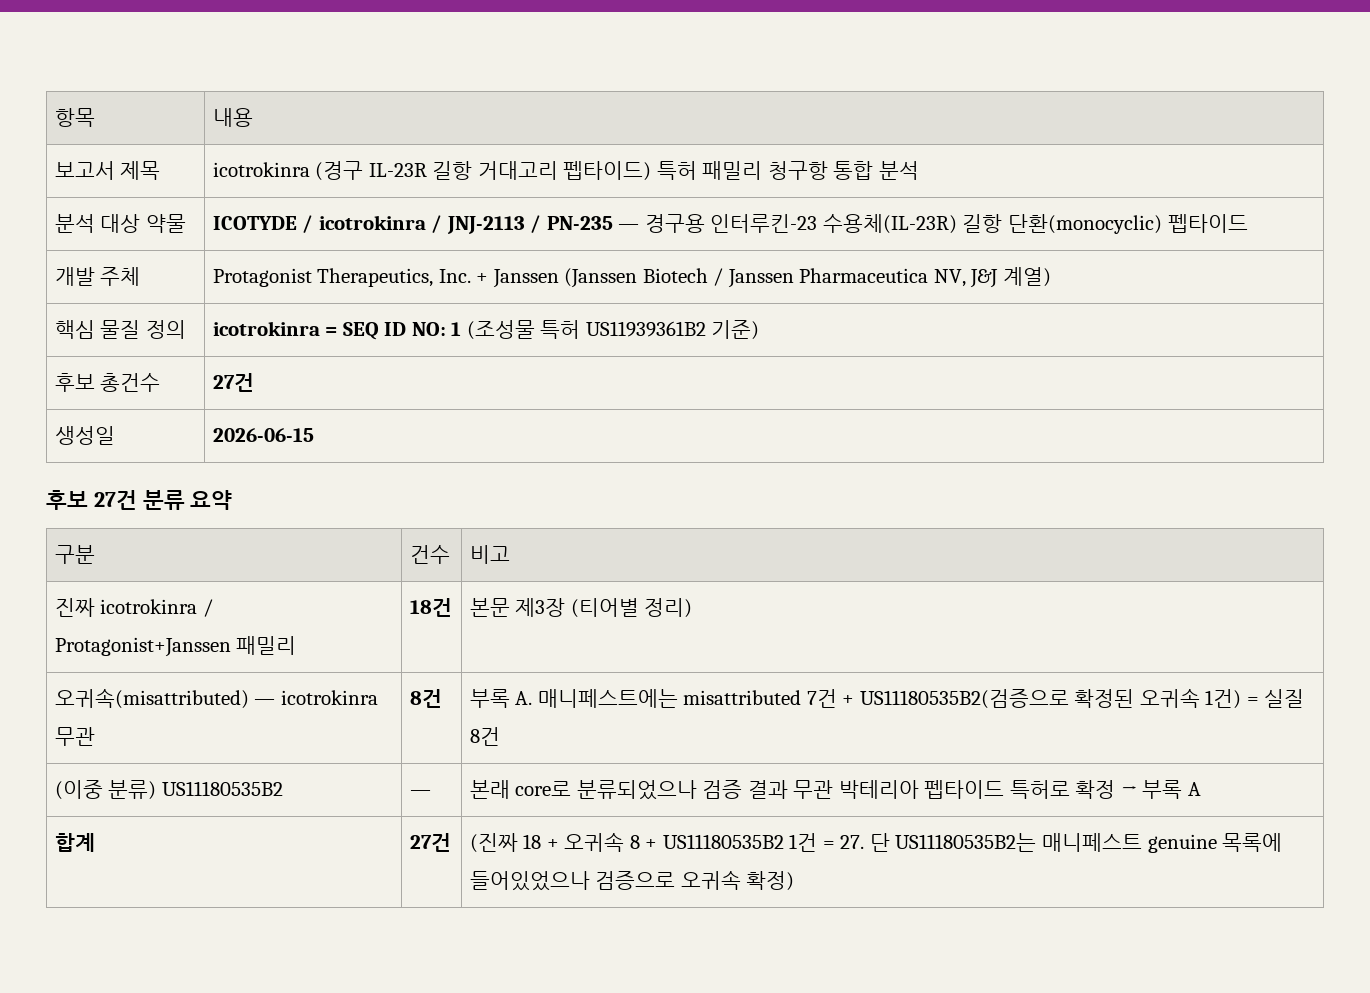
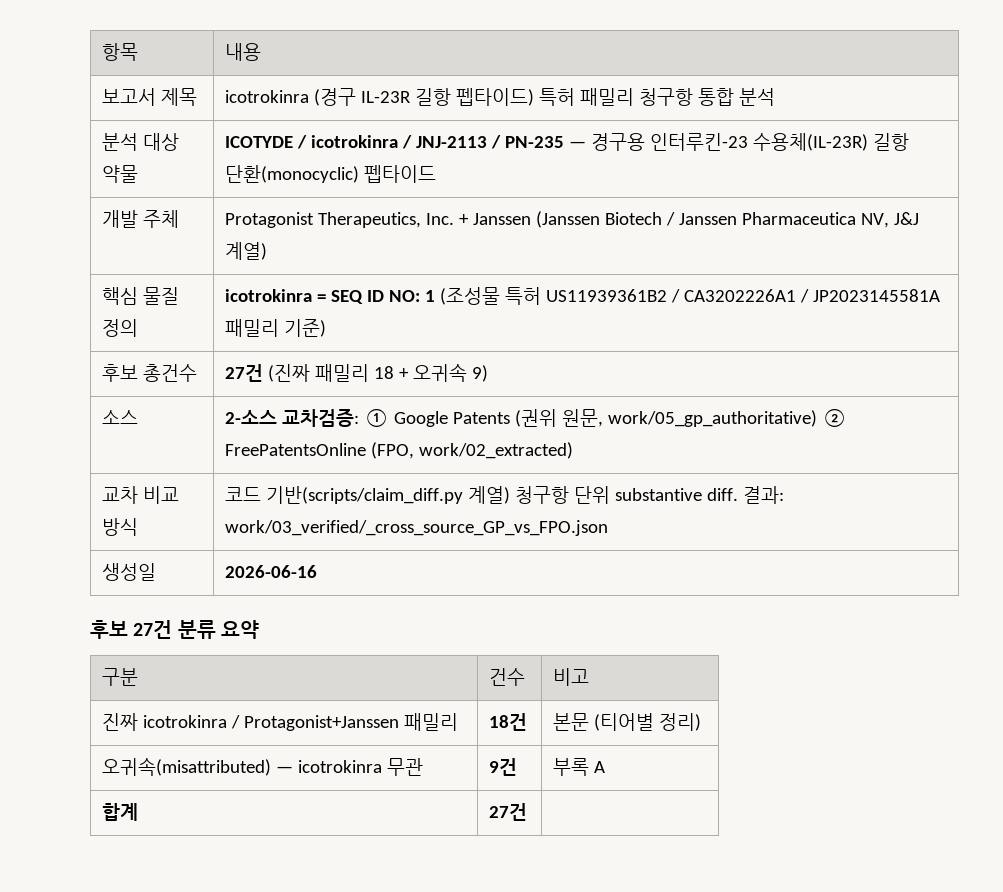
- 보고서 제목 | icotrokinra (경구 IL-23R 길항 거대고리 펩타이드) 특허 패밀리 청구항 통합 분석
+ 보고서 제목 | icotrokinra (경구 IL-23R 길항 펩타이드) 특허 패밀리 청구항 통합 분석
- 핵심 물질 정의 | icotrokinra = SEQ ID NO: 1 (조성물 특허 US11939361B2 기준)
+ 핵심 물질 정의 | icotrokinra = SEQ ID NO: 1 (조성물 특허 US11939361B2 / CA3202226A1 / JP2023145581A 패밀리 기준)
- 후보 총건수 | 27건
+ 후보 총건수 | 27건 (진짜 패밀리 18 + 오귀속 9)
+ 소스 | 2-소스 교차검증: ① Google Patents (권위 원문, work/05_gp_authoritative) ② FreePatentsOnline (FPO, work/02_extracted)
+ 교차 비교 방식 | 코드 기반(scripts/claim_diff.py 계열) 청구항 단위 substantive diff. 결과: work/03_verified/_cross_source_GP_vs_FPO.json
- 생성일 | 2026-06-15
+ 생성일 | 2026-06-16
- 진짜 icotrokinra / Protagonist+Janssen 패밀리 | 18건 | 본문 제3장 (티어별 정리)
+ 진짜 icotrokinra / Protagonist+Janssen 패밀리 | 18건 | 본문 (티어별 정리)
- 오귀속(misattributed) — icotrokinra 무관 | 8건 | 부록 A. 매니페스트에는 misattributed 7건 + US11180535B2(검증으로 확정된 오귀속 1건) = 실질 8건
- (이중 분류) US11180535B2 | — | 본래 core로 분류되었으나 검증 결과 무관 박테리아 펩타이드 특허로 확정 → 부록 A
- 합계 | 27건 | (진짜 18 + 오귀속 8 + US11180535B2 1건 = 27. 단 US11180535B2는 매니페스트 genuine 목록에 들어있었으나 검증으로 오귀속 확정)
+ 오귀속(misattributed) — icotrokinra 무관 | 9건 | 부록 A
+ 합계 | 27건 |

